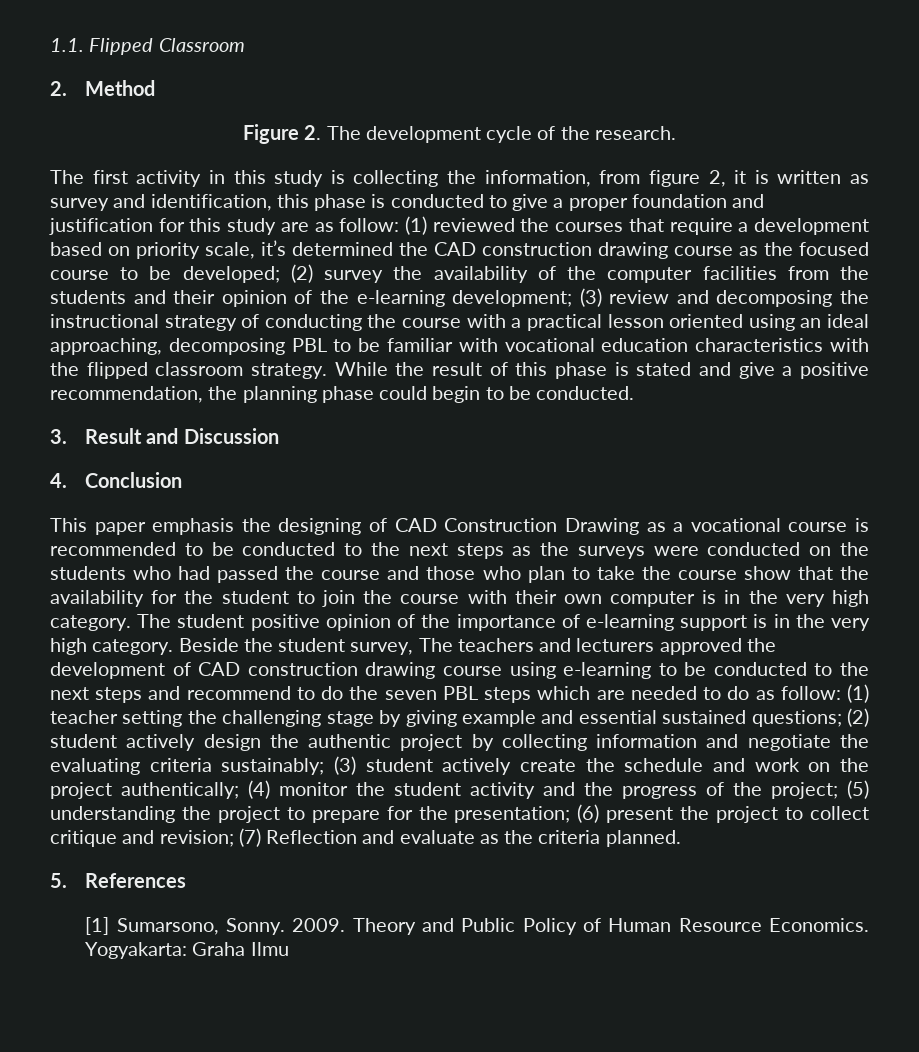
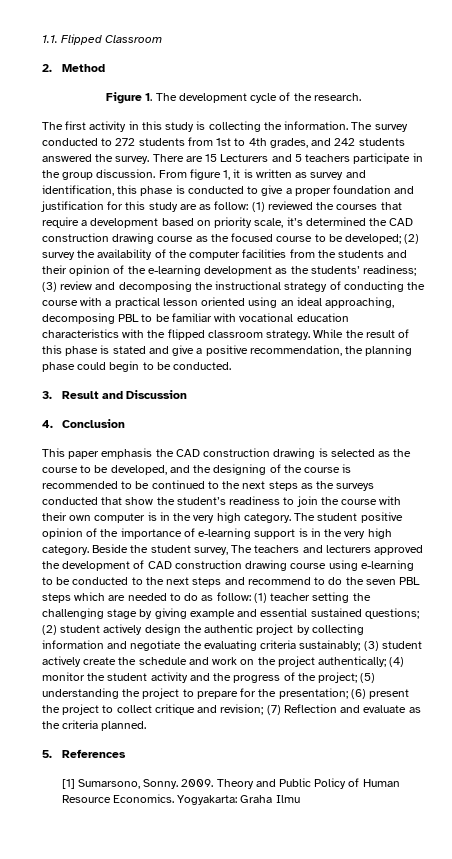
- Figure 2. The development cycle of the research.
+ Figure 1. The development cycle of the research.
- The first activity in this study is collecting the information, from figure 2, it is written as survey and identification, this phase is conducted to give a proper foundation and justification for this study are as follow:
+ The first activity in this study is collecting the information. The survey conducted to 272 students from 1st to 4th grades, and 242 students answered the survey. There are 15 Lecturers and 5 teachers participate in the group discussion. From figure 1, it is written as survey and identification, this phase is conducted to give a proper foundation and justification for this study are as follow:
- (2) survey the availability of the computer facilities from the students and their opinion of the e-learning development;
+ (2) survey the availability of the computer facilities from the students and their opinion of the e-learning development as the students’ readiness;
- This paper emphasis the designing of CAD Construction Drawing as a vocational course is recommended to be conducted to the next steps as the surveys were conducted on the students who had passed the course and those who plan to take the course show that the availability for the student to join the course with their own computer is in the very high category.
+ This paper emphasis the CAD construction drawing is selected as the course to be developed, and the designing of the course is recommended to be continued to the next steps as the surveys conducted that show the student’s readiness to join the course with their own computer is in the very high category.

